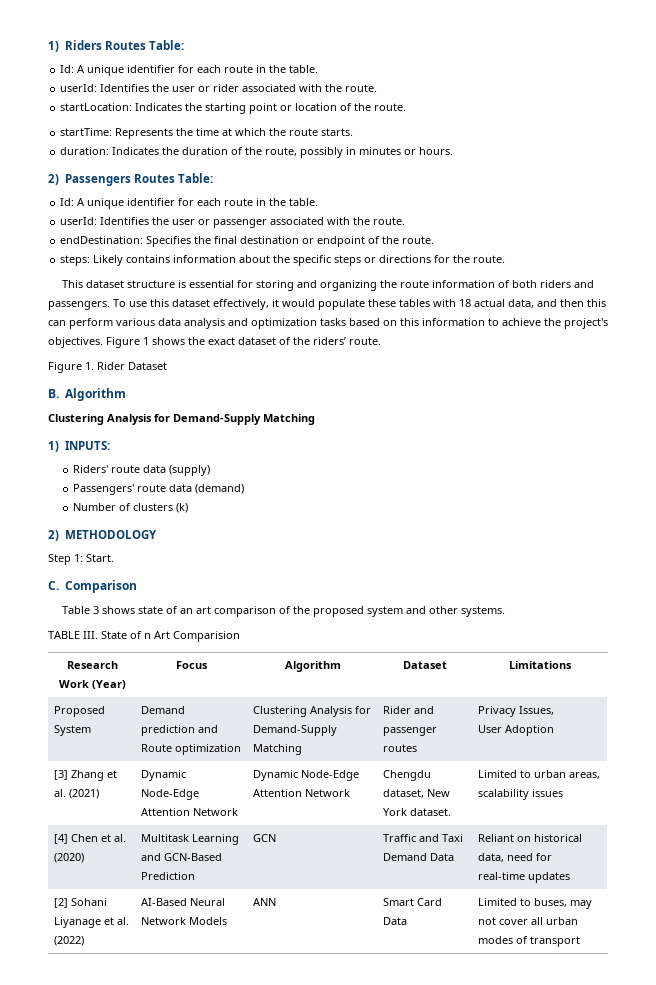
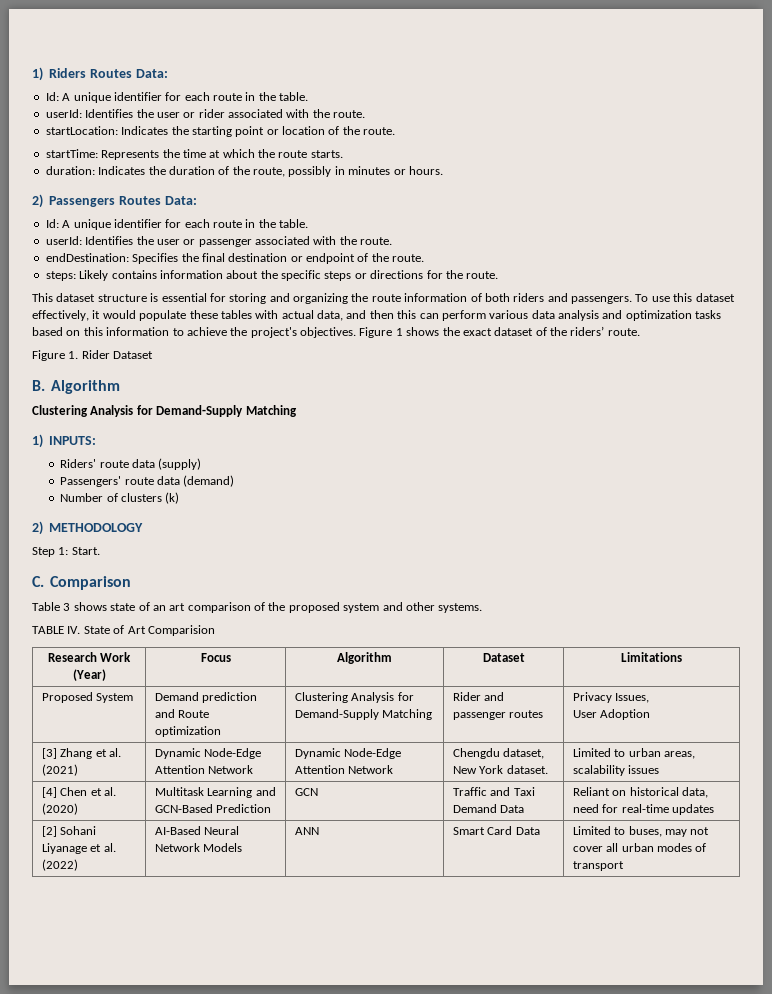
- 1) Riders Routes Table:
+ 1) Riders Routes Data:
- 2) Passengers Routes Table:
+ 2) Passengers Routes Data:
- To use this dataset effectively, it would populate these tables with 18 actual data, and then this can perform various data analysis and optimization tasks based on this information to achieve the project's objectives.
+ To use this dataset effectively, it would populate these tables with actual data, and then this can perform various data analysis and optimization tasks based on this information to achieve the project's objectives.
- TABLE III. State of n Art Comparision
+ TABLE IV. State of Art Comparision

